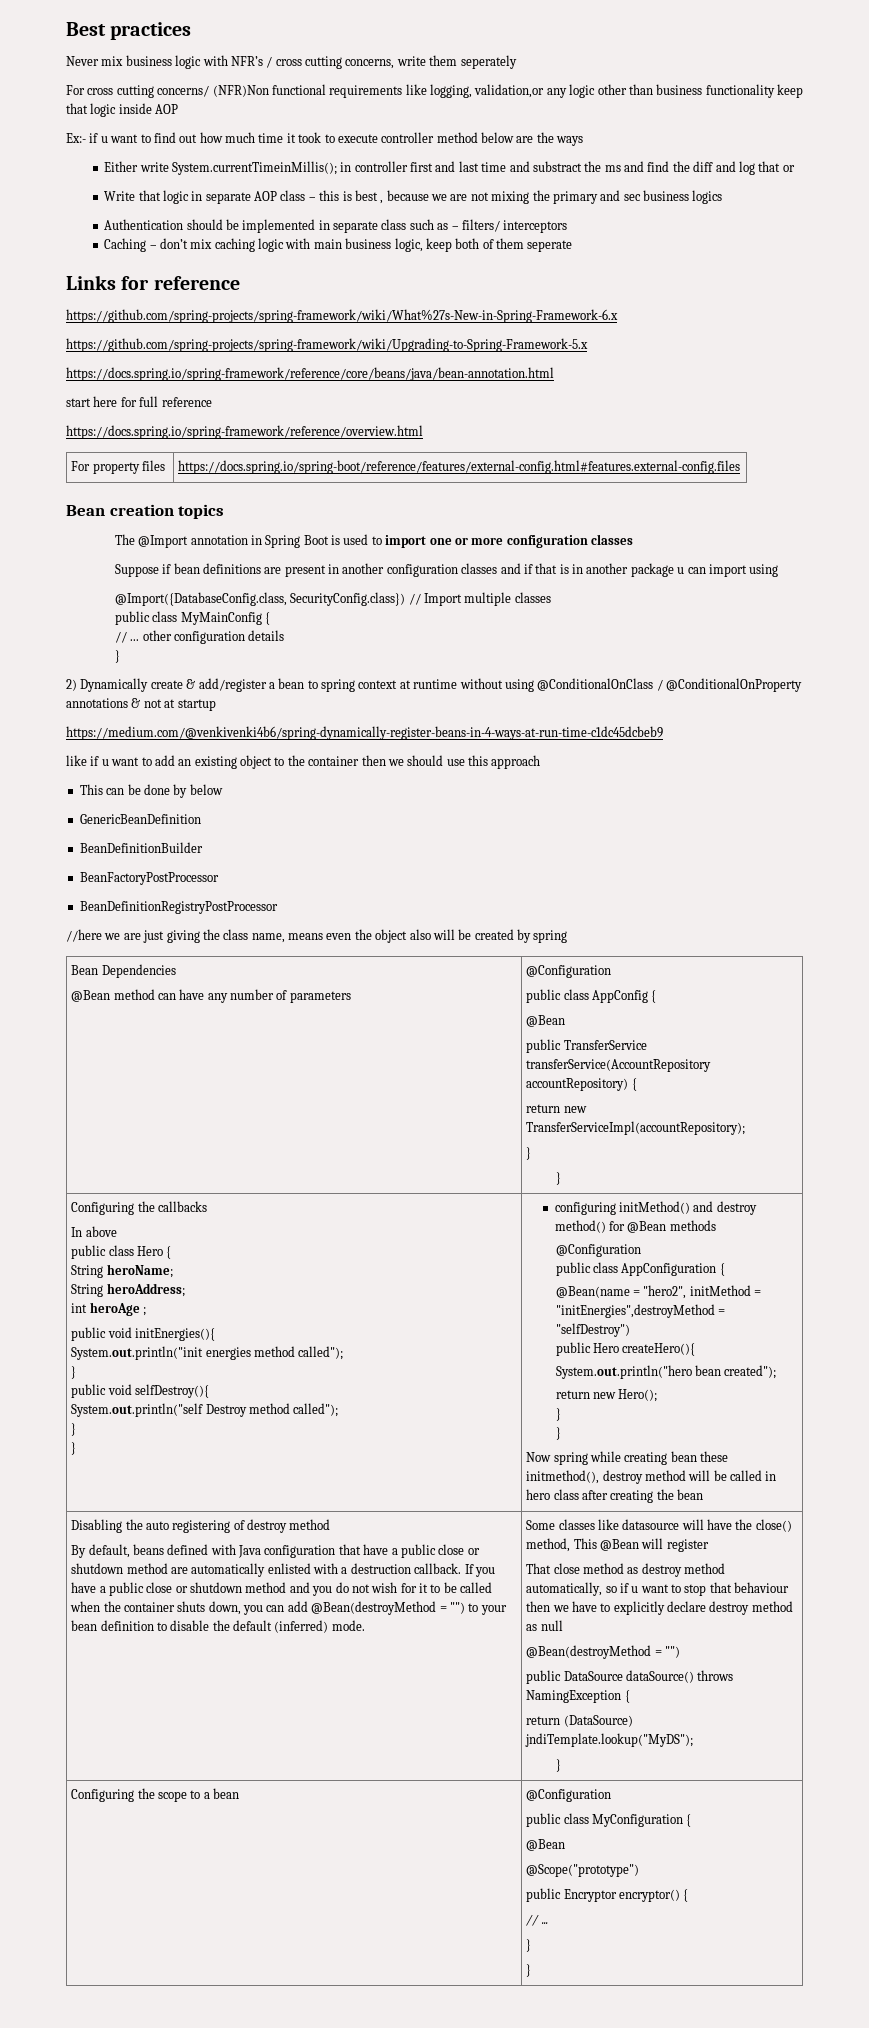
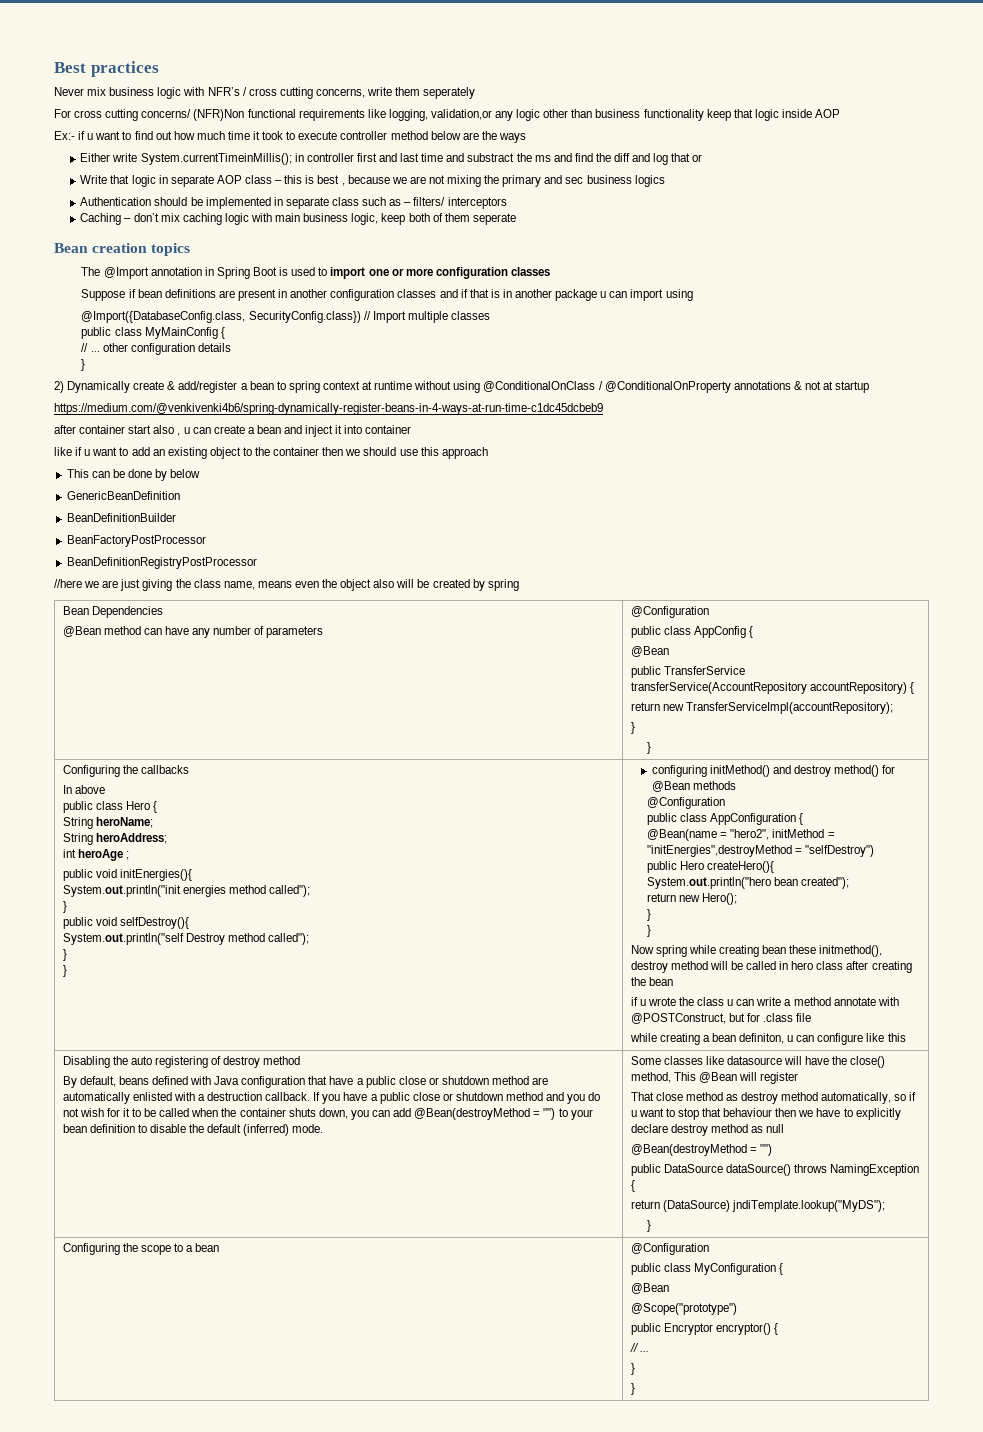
- Links for reference
- https://github.com/spring-projects/spring-framework/wiki/What%27s-New-in-Spring-Framework-6.x
- https://github.com/spring-projects/spring-framework/wiki/Upgrading-to-Spring-Framework-5.x
- https://docs.spring.io/spring-framework/reference/core/beans/java/bean-annotation.html
- start here for full reference
- https://docs.spring.io/spring-framework/reference/overview.html
- For property files | https://docs.spring.io/spring-boot/reference/features/external-config.html#features.external-config.files
+ after container start also , u can create a bean and inject it into container
+ if u wrote the class u can write a method annotate with @POSTConstruct, but for .class file
+ while creating a bean definiton, u can configure like this

